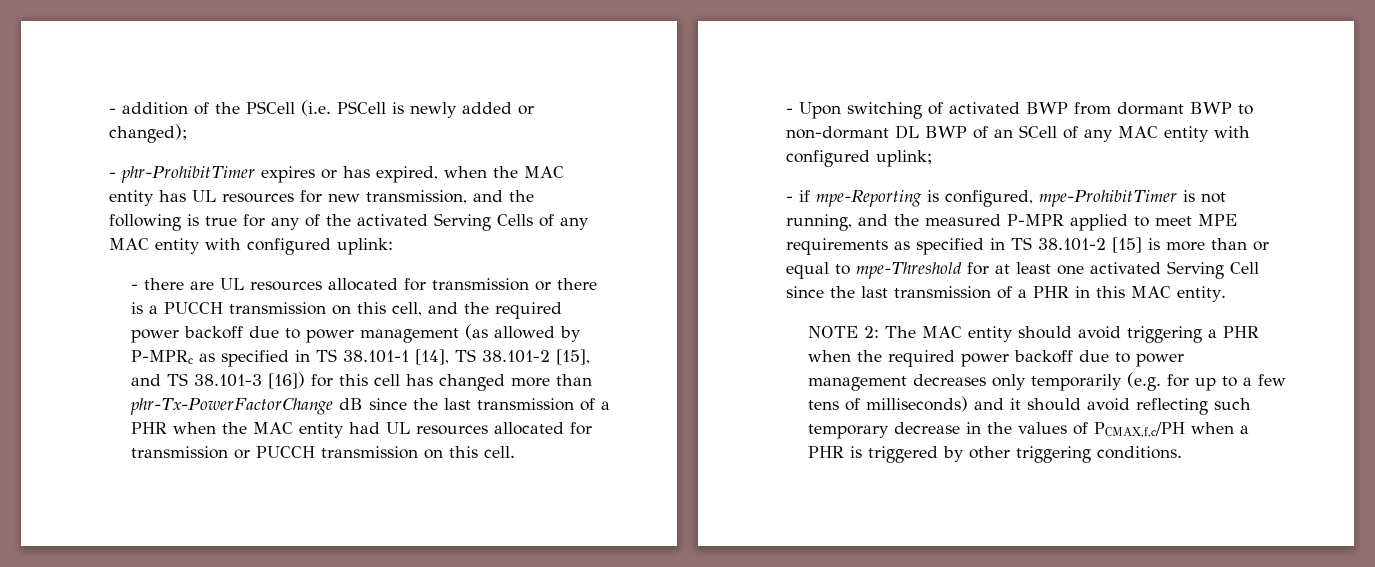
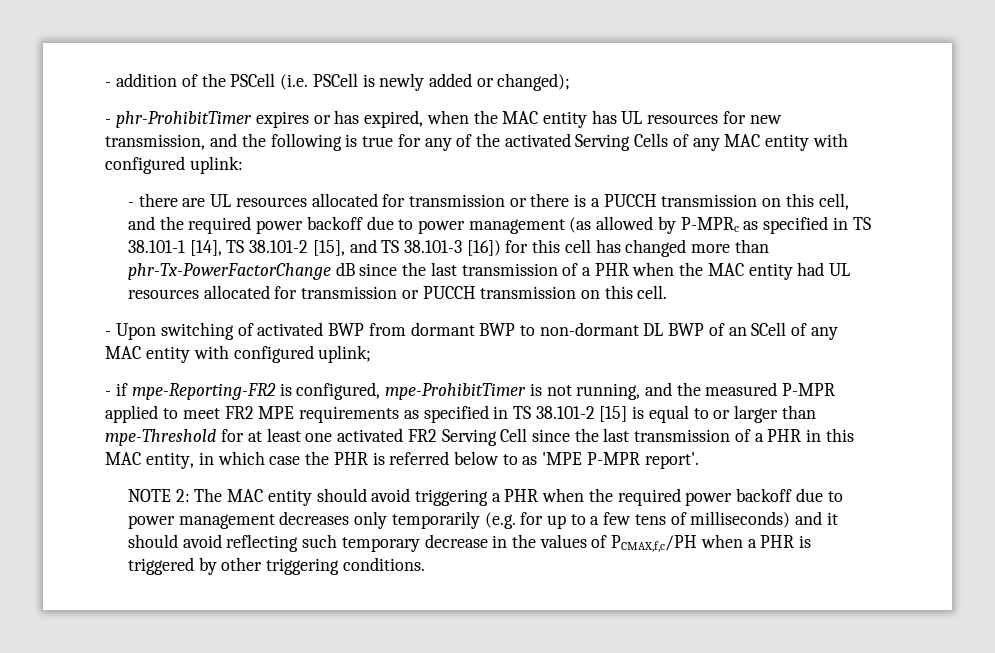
- - if mpe-Reporting is configured, mpe-ProhibitTimer is not running, and the measured P-MPR applied to meet MPE requirements as specified in TS 38.101-2 [15] is more than or equal to mpe-Threshold for at least one activated Serving Cell since the last transmission of a PHR in this MAC entity.
+ - if mpe-Reporting-FR2 is configured, mpe-ProhibitTimer is not running, and the measured P-MPR applied to meet FR2 MPE requirements as specified in TS 38.101-2 [15] is equal to or larger than mpe-Threshold for at least one activated FR2 Serving Cell since the last transmission of a PHR in this MAC entity, in which case the PHR is referred below to as 'MPE P-MPR report'.

